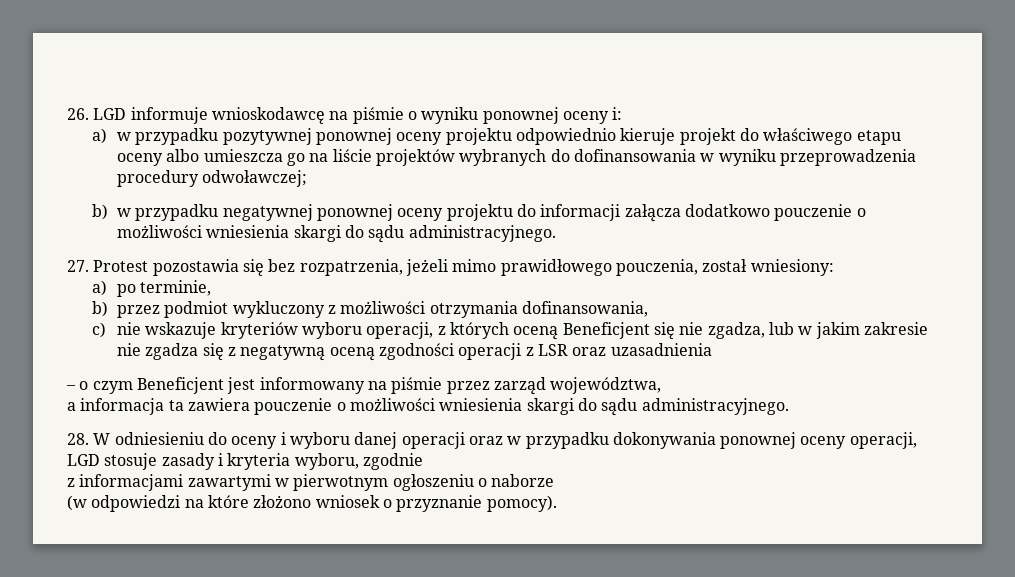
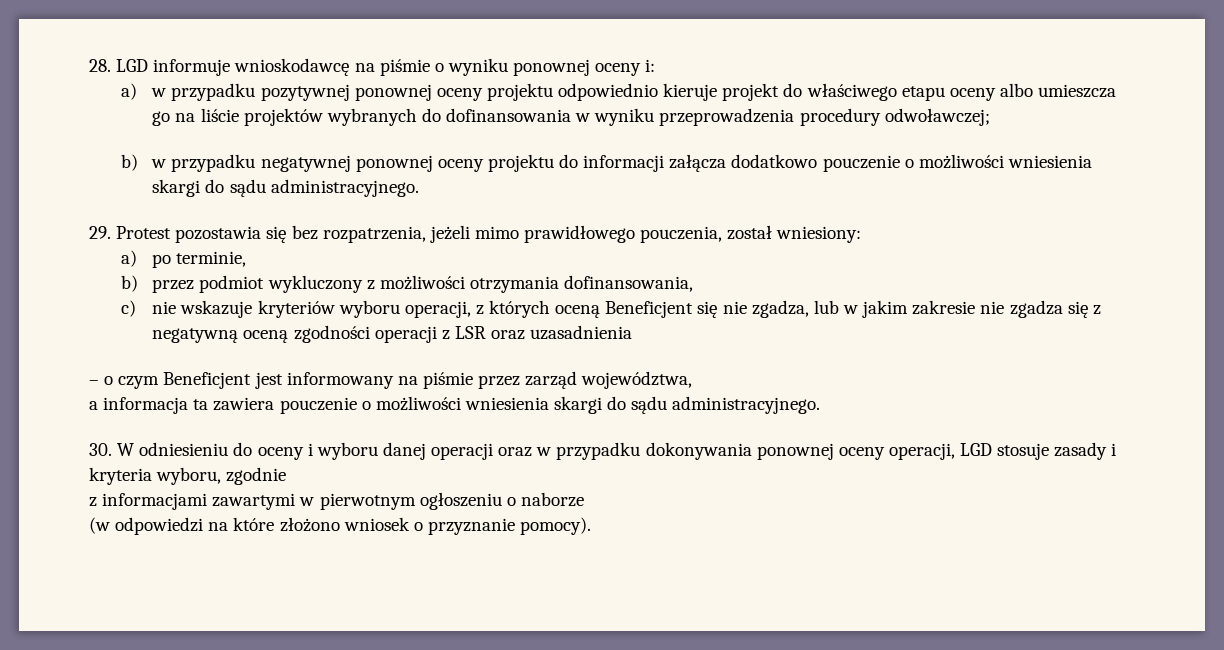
- 26. LGD informuje wnioskodawcę na piśmie o wyniku ponownej oceny i:
+ 28. LGD informuje wnioskodawcę na piśmie o wyniku ponownej oceny i:
- 27. Protest pozostawia się bez rozpatrzenia, jeżeli mimo prawidłowego pouczenia, został wniesiony:
+ 29. Protest pozostawia się bez rozpatrzenia, jeżeli mimo prawidłowego pouczenia, został wniesiony:
- 28. W odniesieniu do oceny i wyboru danej operacji oraz w przypadku dokonywania ponownej oceny operacji, LGD stosuje zasady i kryteria wyboru, zgodnie
+ 30. W odniesieniu do oceny i wyboru danej operacji oraz w przypadku dokonywania ponownej oceny operacji, LGD stosuje zasady i kryteria wyboru, zgodnie

